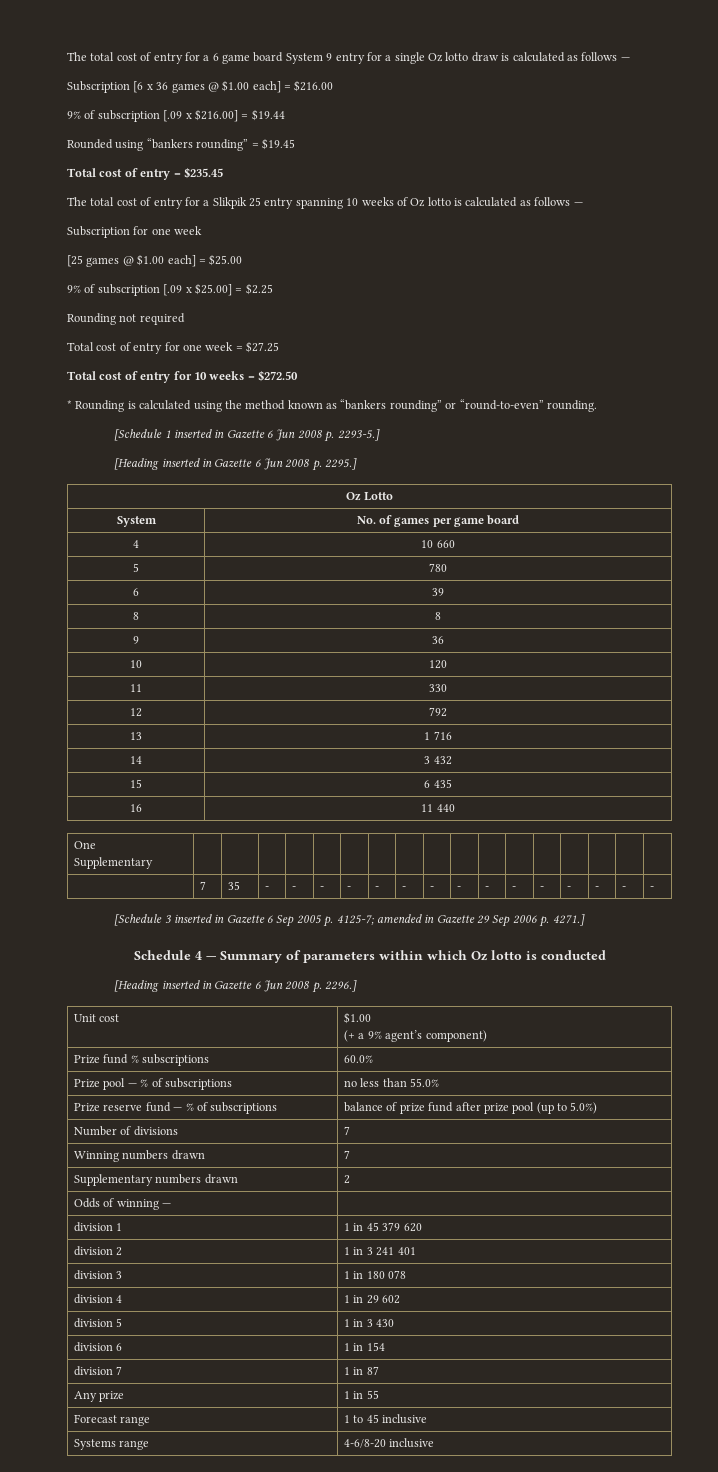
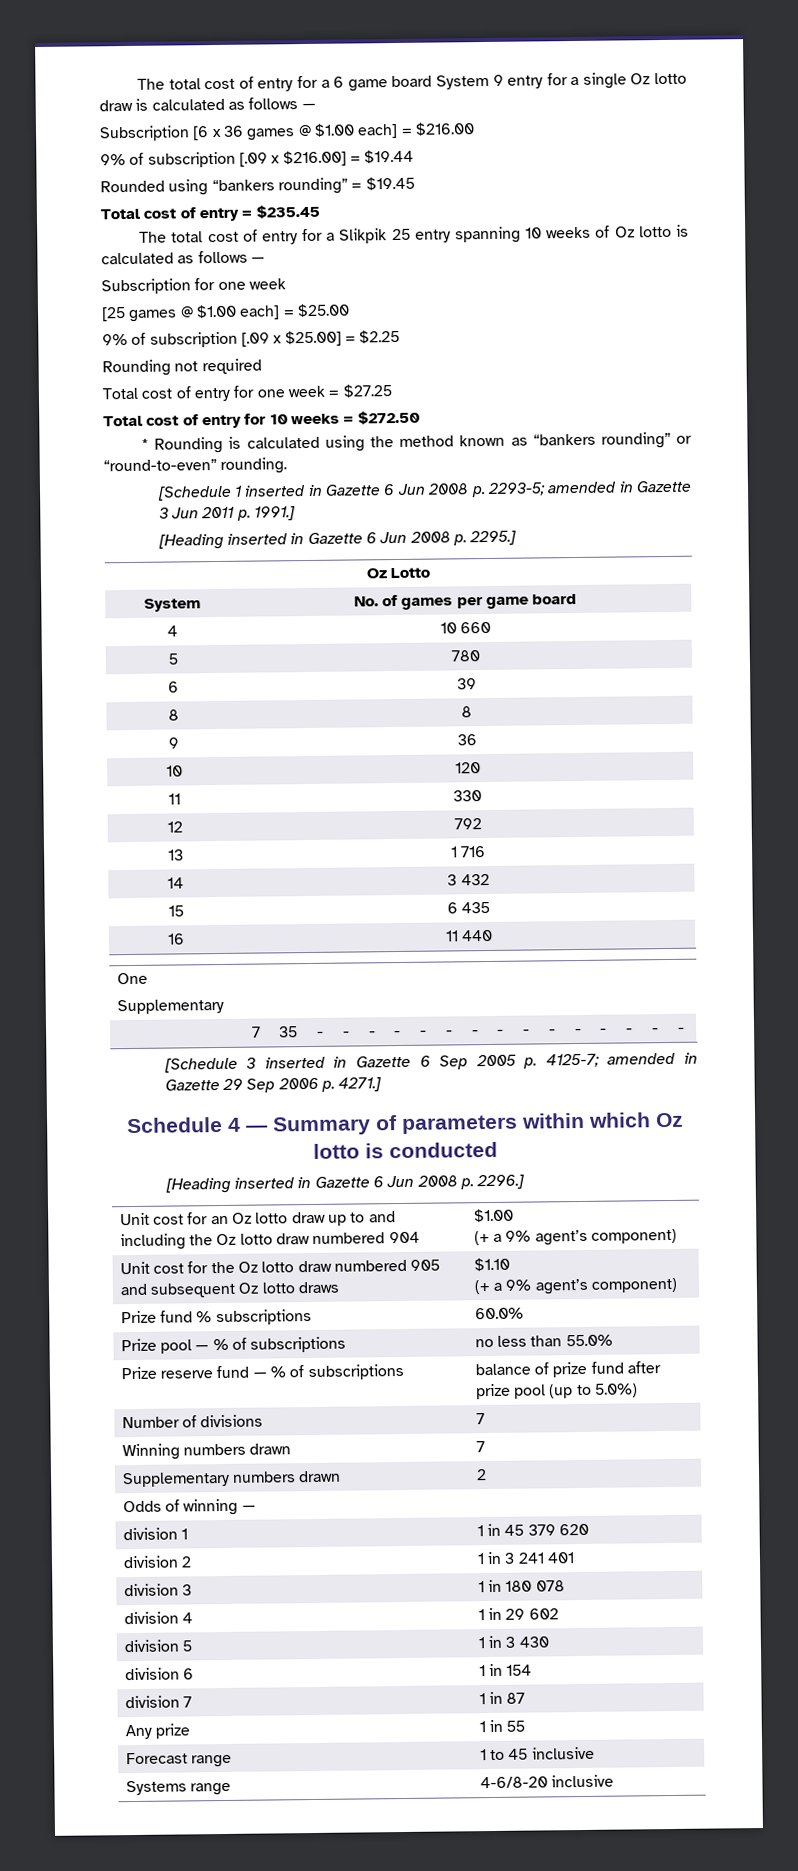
- [Schedule 1 inserted in Gazette 6 Jun 2008 p. 2293-5.]
+ [Schedule 1 inserted in Gazette 6 Jun 2008 p. 2293-5; amended in Gazette 3 Jun 2011 p. 1991.]
- Unit cost | $1.00
+ Unit cost for an Oz lotto draw up to and including the Oz lotto draw numbered 904 | $1.00
+ Unit cost for the Oz lotto draw numbered 905 and subsequent Oz lotto draws | $1.10
+ (+ a 9% agent’s component)

